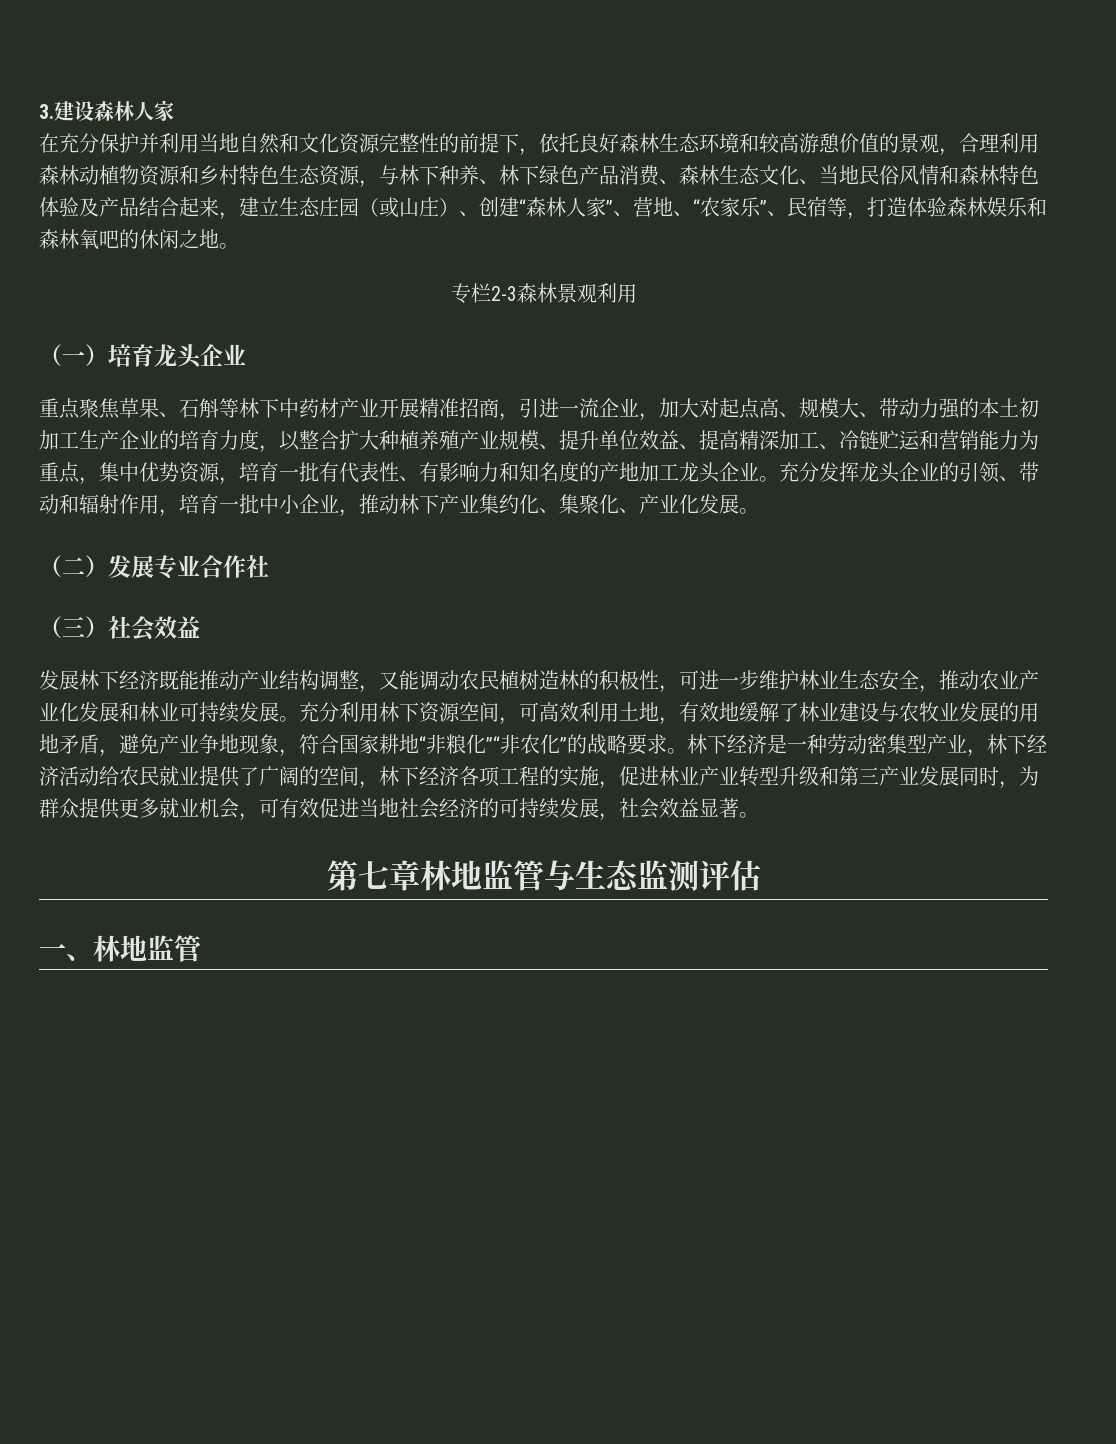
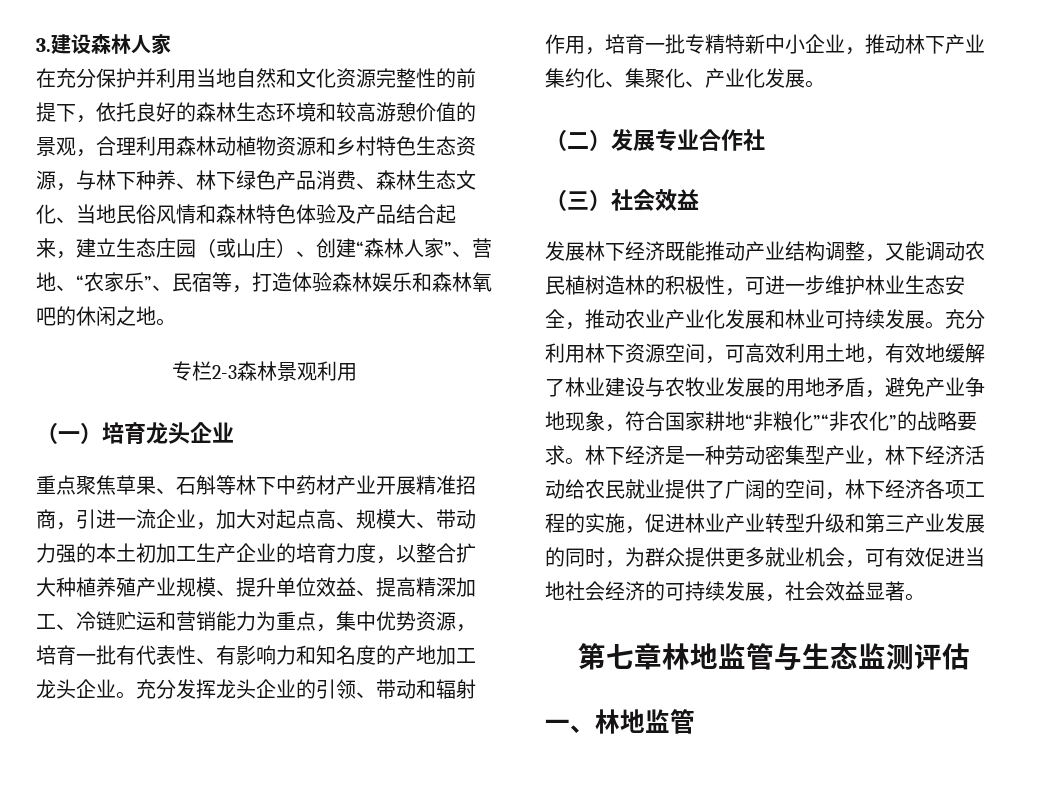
- 在充分保护并利用当地自然和文化资源完整性的前提下，依托良好森林生态环境和较高游憩价值的景观，合理利用森林动植物资源和乡村特色生态资源，与林下种养、林下绿色产品消费、森林生态文化、当地民俗风情和森林特色体验及产品结合起来，建立生态庄园（或山庄）、创建“森林人家”、营地、“农家乐”、民宿等，打造体验森林娱乐和森林氧吧的休闲之地。
+ 在充分保护并利用当地自然和文化资源完整性的前提下，依托良好的森林生态环境和较高游憩价值的景观，合理利用森林动植物资源和乡村特色生态资源，与林下种养、林下绿色产品消费、森林生态文化、当地民俗风情和森林特色体验及产品结合起来，建立生态庄园（或山庄）、创建“森林人家”、营地、“农家乐”、民宿等，打造体验森林娱乐和森林氧吧的休闲之地。
- 充分发挥龙头企业的引领、带动和辐射作用，培育一批中小企业，推动林下产业集约化、集聚化、产业化发展。
+ 充分发挥龙头企业的引领、带动和辐射作用，培育一批专精特新中小企业，推动林下产业集约化、集聚化、产业化发展。
- 林下经济是一种劳动密集型产业，林下经济活动给农民就业提供了广阔的空间，林下经济各项工程的实施，促进林业产业转型升级和第三产业发展同时，为群众提供更多就业机会，可有效促进当地社会经济的可持续发展，社会效益显著。
+ 林下经济是一种劳动密集型产业，林下经济活动给农民就业提供了广阔的空间，林下经济各项工程的实施，促进林业产业转型升级和第三产业发展的同时，为群众提供更多就业机会，可有效促进当地社会经济的可持续发展，社会效益显著。

